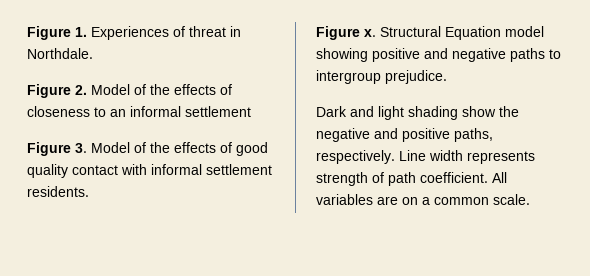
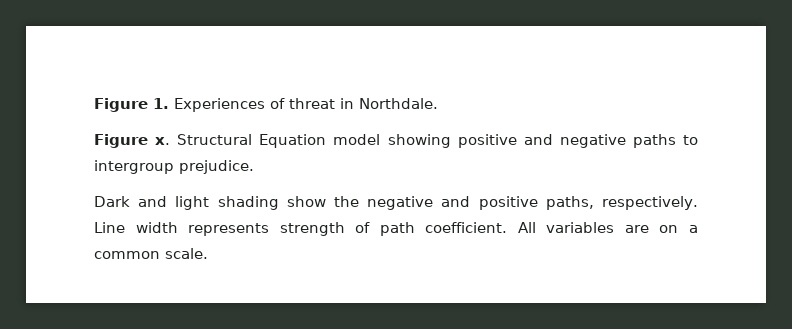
- Figure 2. Model of the effects of closeness to an informal settlement
- Figure 3. Model of the effects of good quality contact with informal settlement residents.

